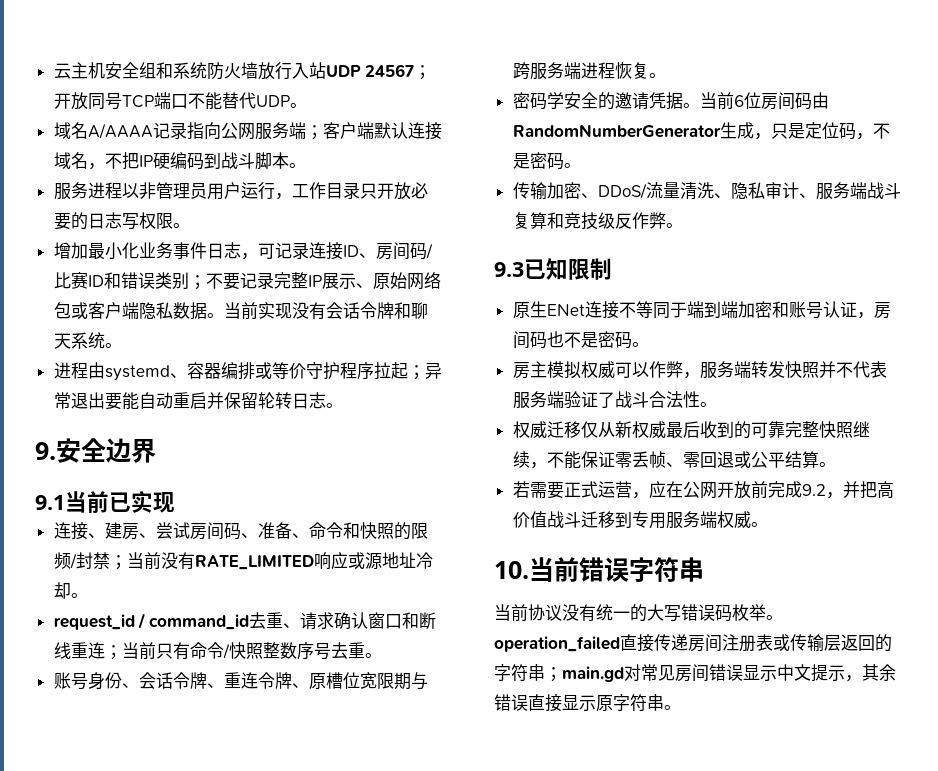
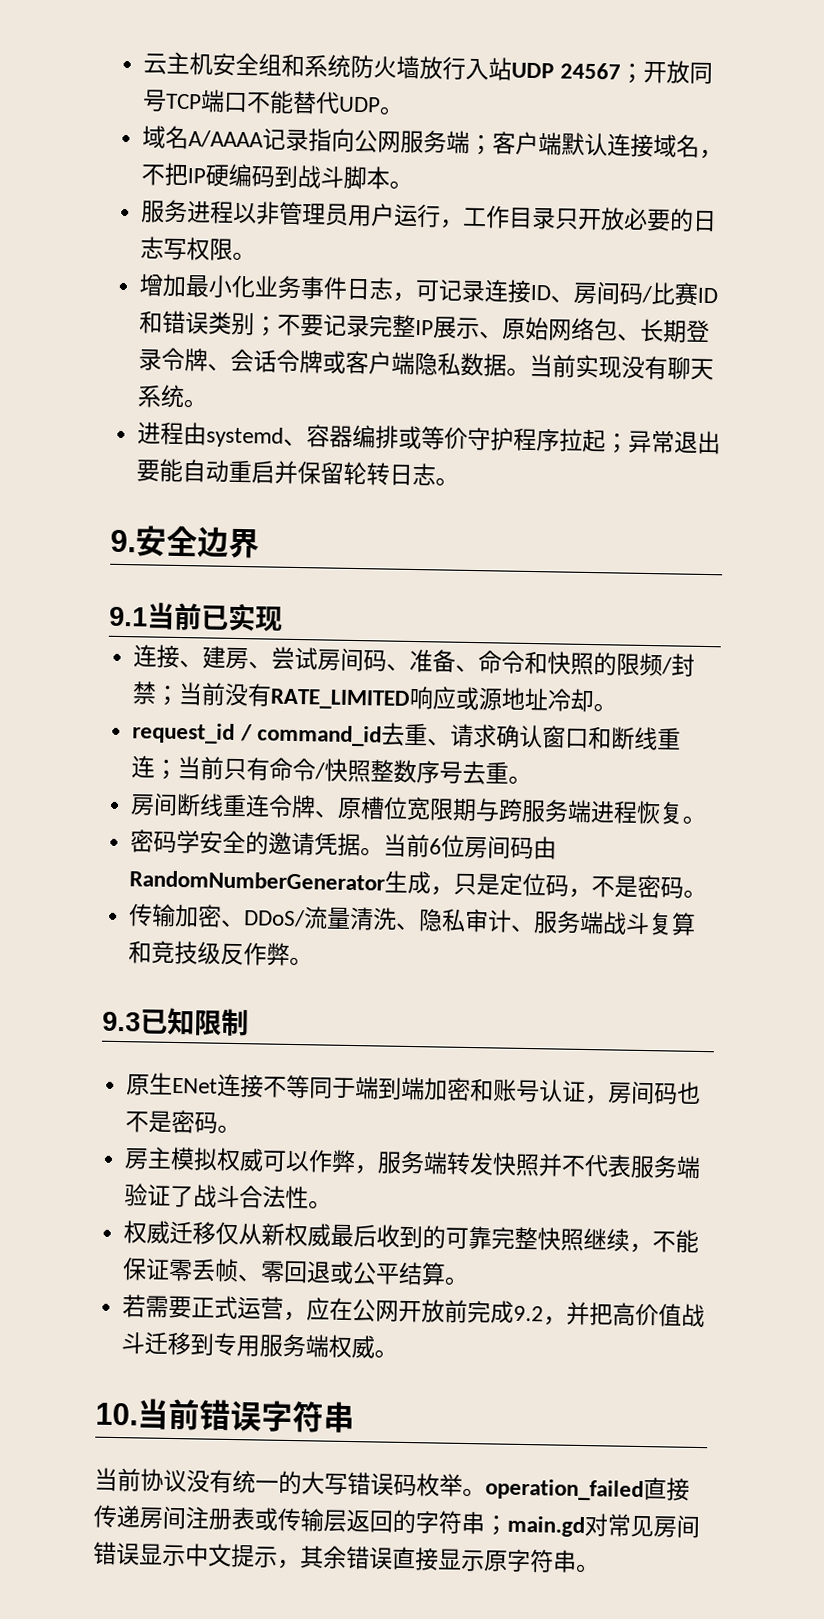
- 增加最小化业务事件日志，可记录连接ID、房间码/比赛ID和错误类别；不要记录完整IP展示、原始网络包或客户端隐私数据。
+ 增加最小化业务事件日志，可记录连接ID、房间码/比赛ID和错误类别；不要记录完整IP展示、原始网络包、长期登录令牌、会话令牌或客户端隐私数据。
- 当前实现没有会话令牌和聊天系统。
+ 当前实现没有聊天系统。
- 账号身份、会话令牌、重连令牌、原槽位宽限期与跨服务端进程恢复。
+ 房间断线重连令牌、原槽位宽限期与跨服务端进程恢复。

